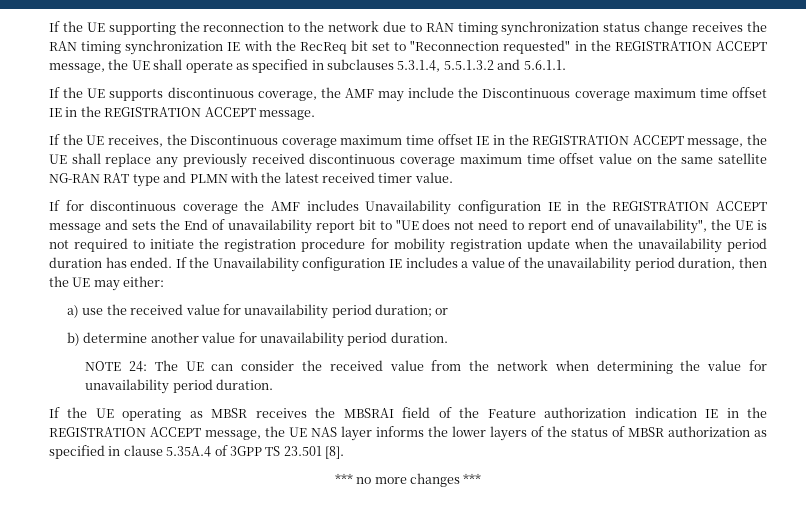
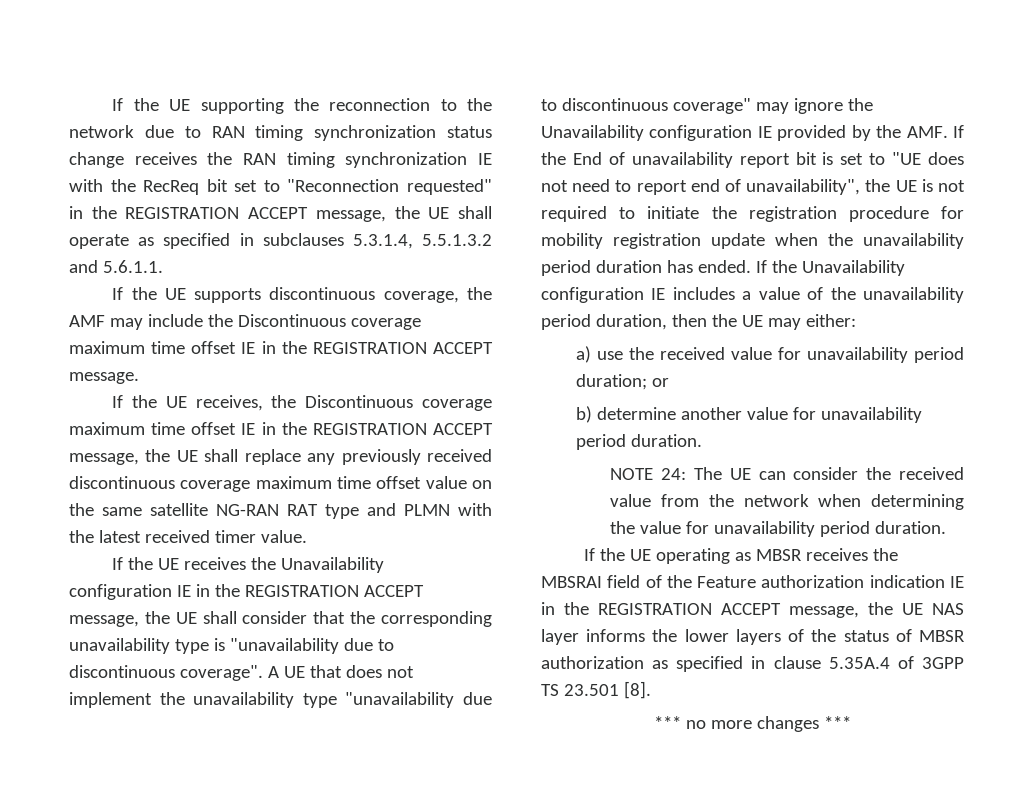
- If for discontinuous coverage the AMF includes Unavailability configuration IE in the REGISTRATION ACCEPT message and sets the End of unavailability report bit to "UE does not need to report end of unavailability", the UE is not required to initiate the registration procedure for mobility registration update when the unavailability period duration has ended.
+ If the UE receives the Unavailability configuration IE in the REGISTRATION ACCEPT message, the UE shall consider that the corresponding unavailability type is "unavailability due to discontinuous coverage". A UE that does not implement the unavailability type "unavailability due to discontinuous coverage" may ignore the Unavailability configuration IE provided by the AMF. If the End of unavailability report bit is set to "UE does not need to report end of unavailability", the UE is not required to initiate the registration procedure for mobility registration update when the unavailability period duration has ended.

